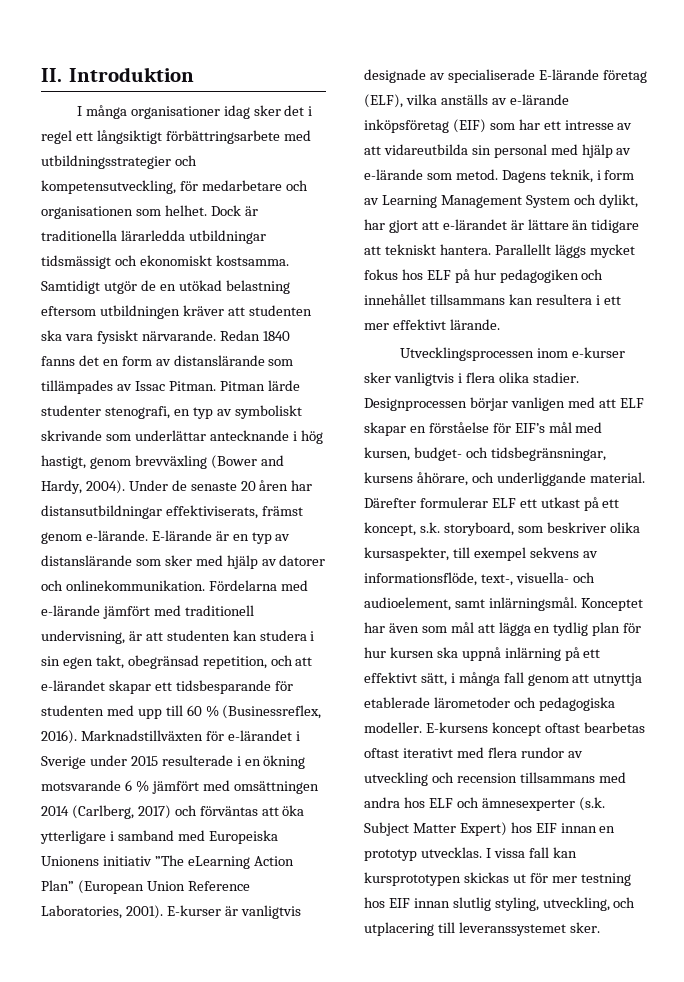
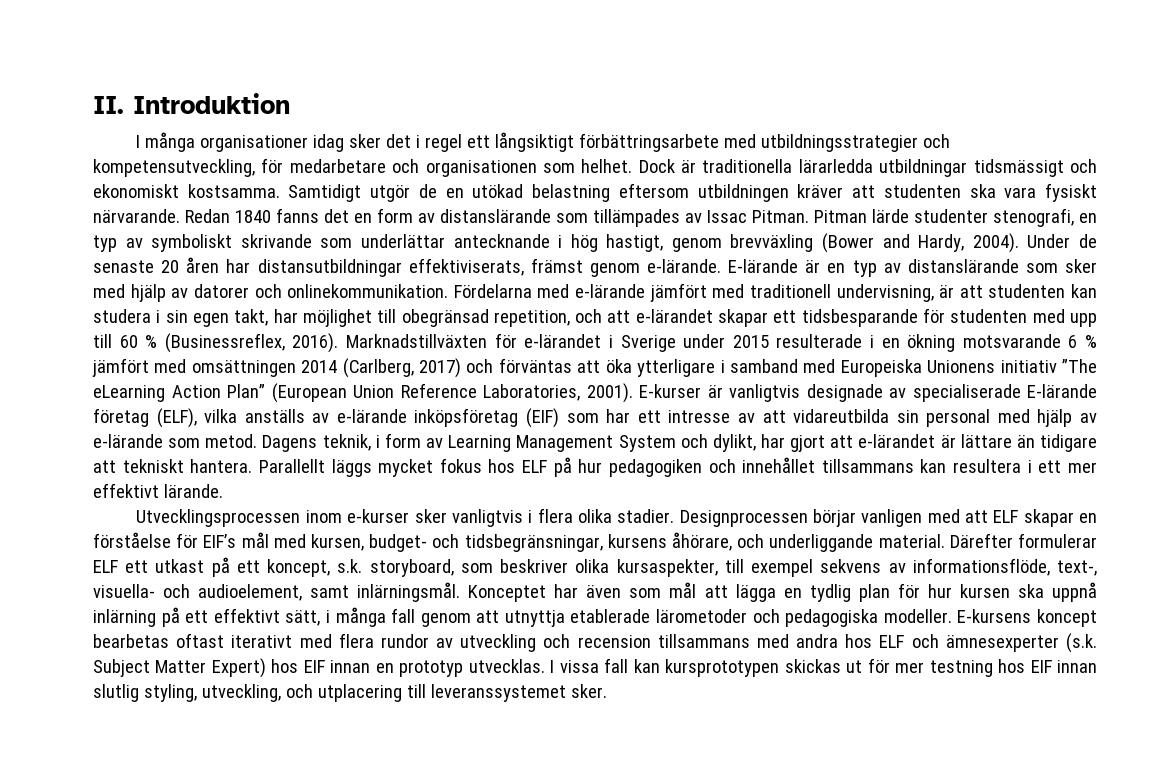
- Fördelarna med e-lärande jämfört med traditionell undervisning, är att studenten kan studera i sin egen takt, obegränsad repetition, och att e-lärandet skapar ett tidsbesparande för studenten med upp till 60 % (Businessreflex, 2016).
+ Fördelarna med e-lärande jämfört med traditionell undervisning, är att studenten kan studera i sin egen takt, har möjlighet till obegränsad repetition, och att e-lärandet skapar ett tidsbesparande för studenten med upp till 60 % (Businessreflex, 2016).
- E-kursens koncept oftast bearbetas oftast iterativt med flera rundor av utveckling och recension tillsammans med andra hos ELF och ämnesexperter (s.k. Subject Matter Expert) hos EIF innan en prototyp utvecklas.
+ E-kursens koncept bearbetas oftast iterativt med flera rundor av utveckling och recension tillsammans med andra hos ELF och ämnesexperter (s.k. Subject Matter Expert) hos EIF innan en prototyp utvecklas.

